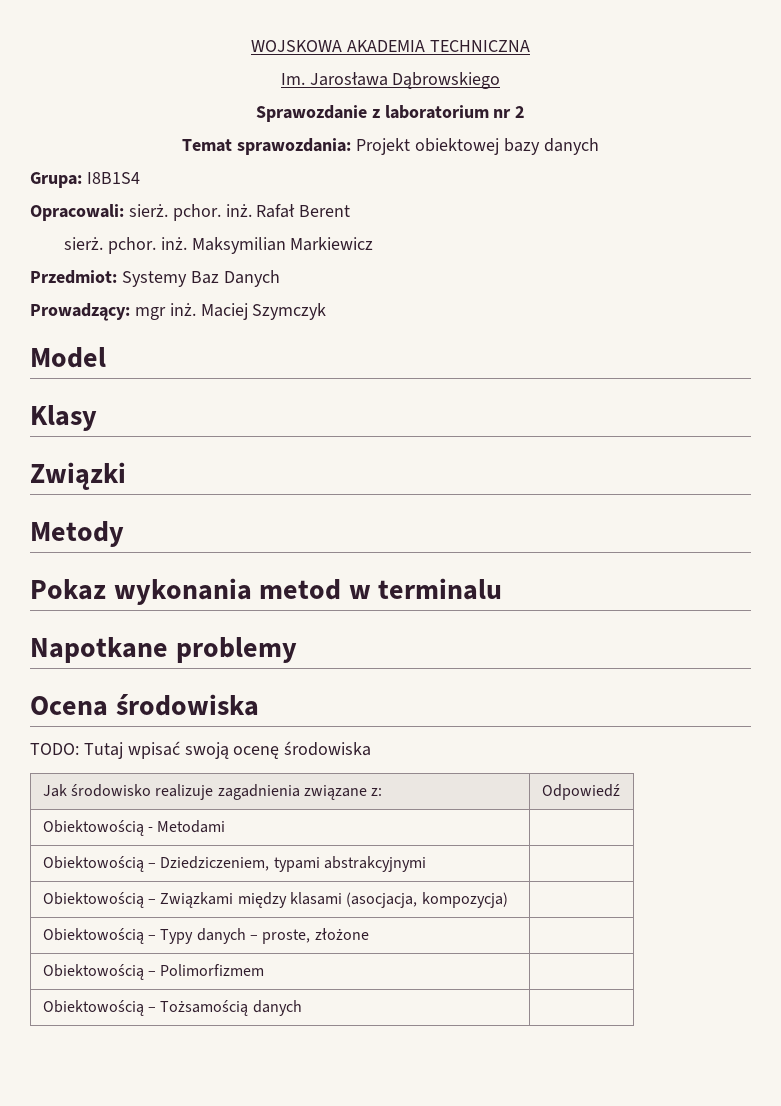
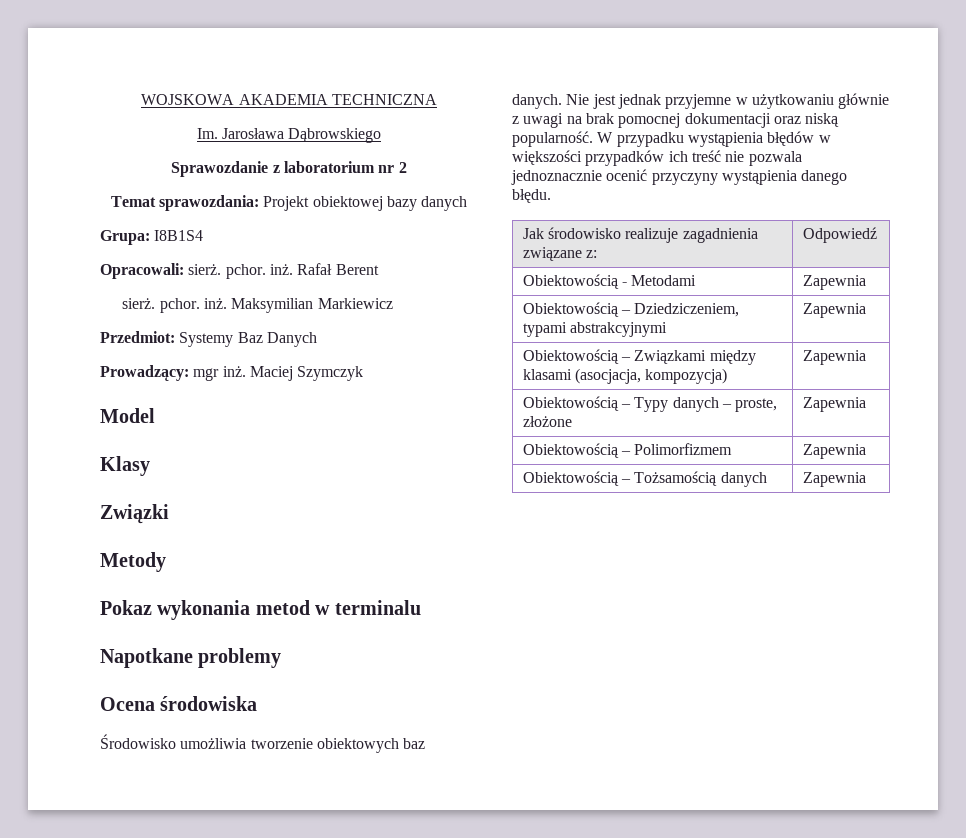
- TODO: Tutaj wpisać swoją ocenę środowiska
+ Środowisko umożliwia tworzenie obiektowych baz danych. Nie jest jednak przyjemne w użytkowaniu głównie z uwagi na brak pomocnej dokumentacji oraz niską popularność. W przypadku wystąpienia błędów w większości przypadków ich treść nie pozwala jednoznacznie ocenić przyczyny wystąpienia danego błędu.
- Obiektowością - Metodami |
+ Obiektowością - Metodami | Zapewnia
- Obiektowością – Dziedziczeniem, typami abstrakcyjnymi |
+ Obiektowością – Dziedziczeniem, typami abstrakcyjnymi | Zapewnia
- Obiektowością – Związkami między klasami (asocjacja, kompozycja) |
+ Obiektowością – Związkami między klasami (asocjacja, kompozycja) | Zapewnia
- Obiektowością – Typy danych – proste, złożone |
+ Obiektowością – Typy danych – proste, złożone | Zapewnia
- Obiektowością – Polimorfizmem |
+ Obiektowością – Polimorfizmem | Zapewnia
- Obiektowością – Tożsamością danych |
+ Obiektowością – Tożsamością danych | Zapewnia

